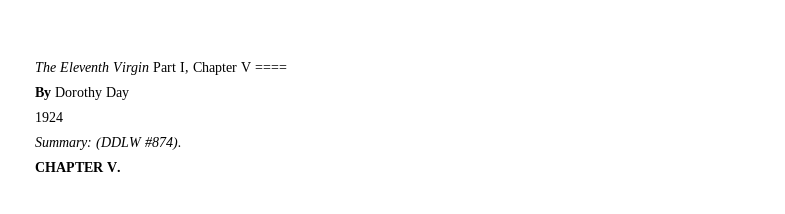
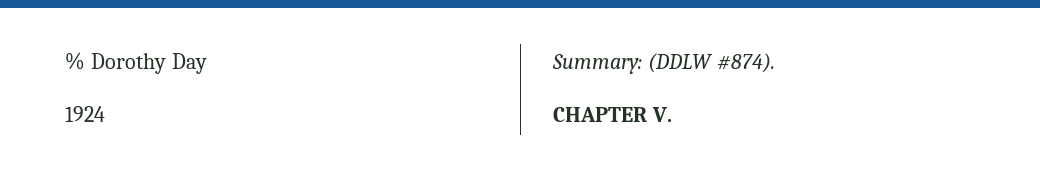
- The Eleventh Virgin Part I, Chapter V ====
- By Dorothy Day
+ % Dorothy Day

